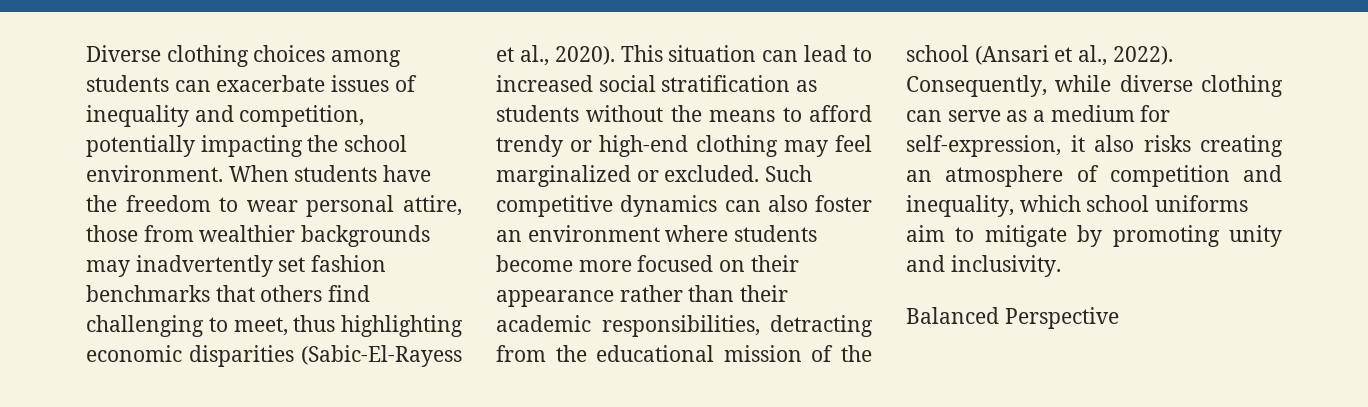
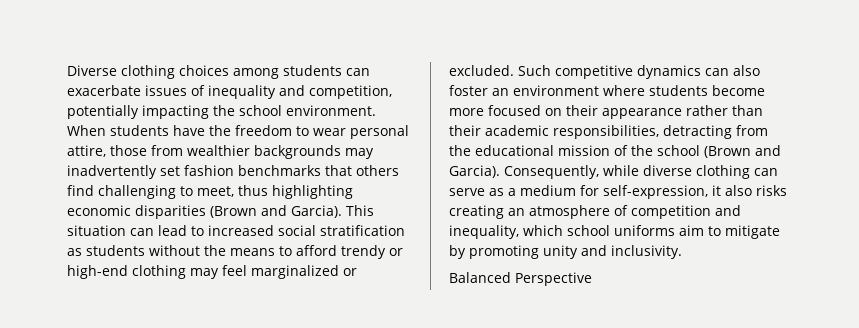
- When students have the freedom to wear personal attire, those from wealthier backgrounds may inadvertently set fashion benchmarks that others find challenging to meet, thus highlighting economic disparities (Sabic-El-Rayess et al., 2020).
+ When students have the freedom to wear personal attire, those from wealthier backgrounds may inadvertently set fashion benchmarks that others find challenging to meet, thus highlighting economic disparities (Brown and Garcia).
- Such competitive dynamics can also foster an environment where students become more focused on their appearance rather than their academic responsibilities, detracting from the educational mission of the school (Ansari et al., 2022).
+ Such competitive dynamics can also foster an environment where students become more focused on their appearance rather than their academic responsibilities, detracting from the educational mission of the school (Brown and Garcia).

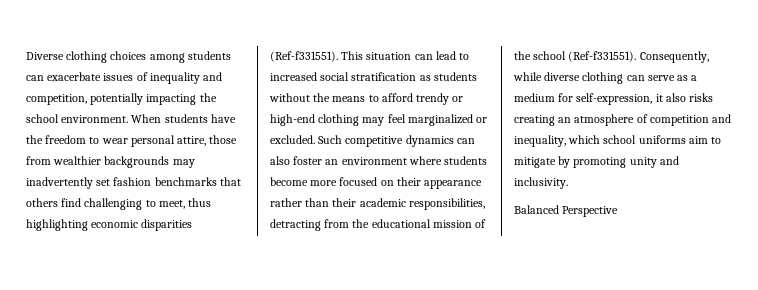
- When students have the freedom to wear personal attire, those from wealthier backgrounds may inadvertently set fashion benchmarks that others find challenging to meet, thus highlighting economic disparities (Brown and Garcia).
+ When students have the freedom to wear personal attire, those from wealthier backgrounds may inadvertently set fashion benchmarks that others find challenging to meet, thus highlighting economic disparities (Ref-f331551).
- Such competitive dynamics can also foster an environment where students become more focused on their appearance rather than their academic responsibilities, detracting from the educational mission of the school (Brown and Garcia).
+ Such competitive dynamics can also foster an environment where students become more focused on their appearance rather than their academic responsibilities, detracting from the educational mission of the school (Ref-f331551).

